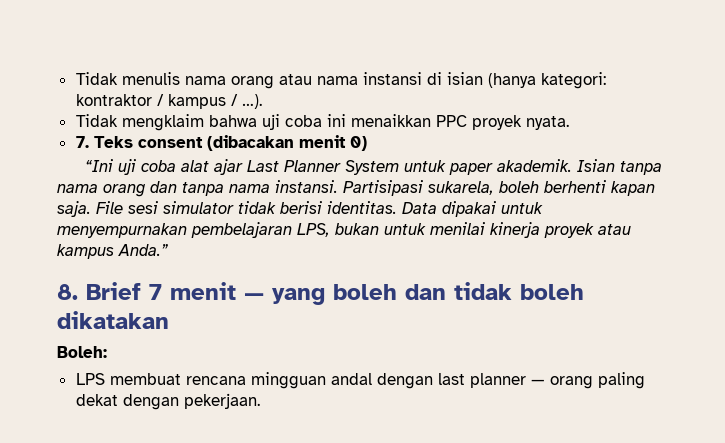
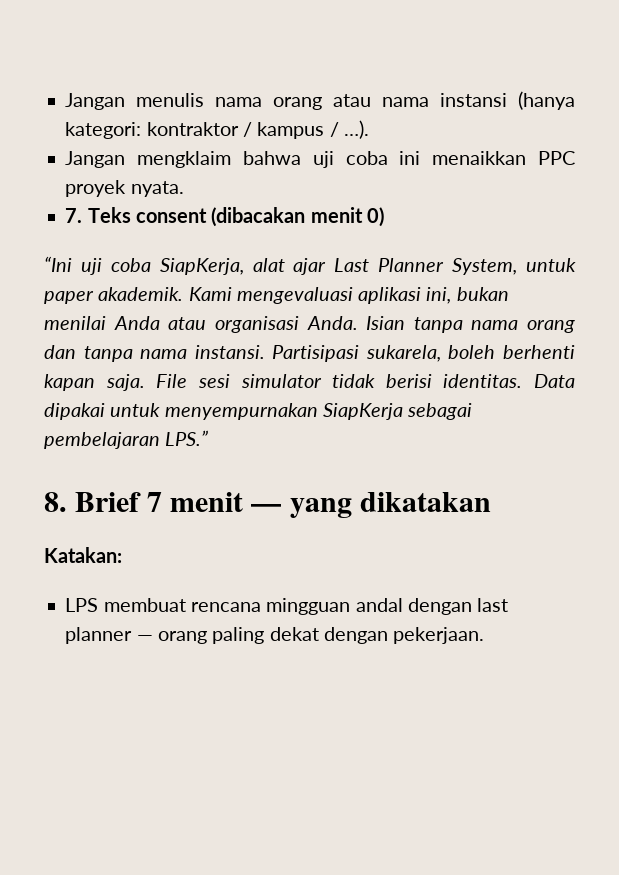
- Tidak menulis nama orang atau nama instansi di isian (hanya kategori: kontraktor / kampus / …).
+ Jangan menulis nama orang atau nama instansi (hanya kategori: kontraktor / kampus / …).
- Tidak mengklaim bahwa uji coba ini menaikkan PPC proyek nyata.
+ Jangan mengklaim bahwa uji coba ini menaikkan PPC proyek nyata.
- “Ini uji coba alat ajar Last Planner System untuk paper akademik.
+ “Ini uji coba SiapKerja, alat ajar Last Planner System, untuk paper akademik.
+ Kami mengevaluasi aplikasi ini, bukan menilai Anda atau organisasi Anda.
- Data dipakai untuk menyempurnakan pembelajaran LPS, bukan untuk menilai kinerja proyek atau kampus Anda.”
+ Data dipakai untuk menyempurnakan SiapKerja sebagai pembelajaran LPS.”
- 8. Brief 7 menit — yang boleh dan tidak boleh dikatakan
+ 8. Brief 7 menit — yang dikatakan
- Boleh:
+ Katakan:

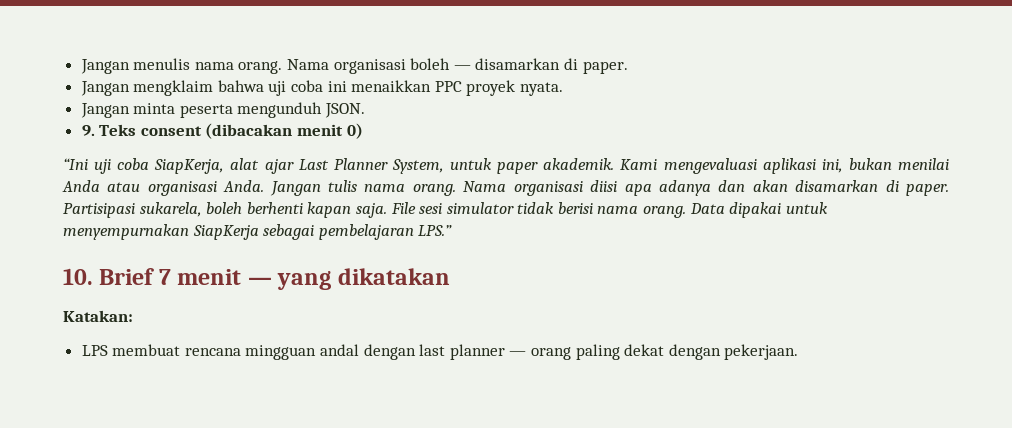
- Jangan menulis nama orang atau nama instansi (hanya kategori: kontraktor / kampus / …).
+ Jangan menulis nama orang. Nama organisasi boleh — disamarkan di paper.
- 7. Teks consent (dibacakan menit 0)
+ Jangan minta peserta mengunduh JSON.
+ 9. Teks consent (dibacakan menit 0)
- Isian tanpa nama orang dan tanpa nama instansi.
+ Jangan tulis nama orang. Nama organisasi diisi apa adanya dan akan disamarkan di paper.
- File sesi simulator tidak berisi identitas.
+ File sesi simulator tidak berisi nama orang.
- 8. Brief 7 menit — yang dikatakan
+ 10. Brief 7 menit — yang dikatakan

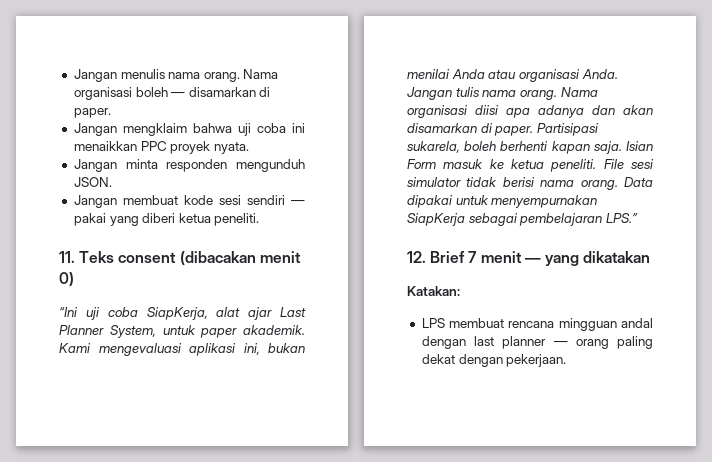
- Jangan minta peserta mengunduh JSON.
+ Jangan minta responden mengunduh JSON.
- 9. Teks consent (dibacakan menit 0)
+ Jangan membuat kode sesi sendiri — pakai yang diberi ketua peneliti.
+ 11. Teks consent (dibacakan menit 0)
+ Isian Form masuk ke ketua peneliti.
- 10. Brief 7 menit — yang dikatakan
+ 12. Brief 7 menit — yang dikatakan

